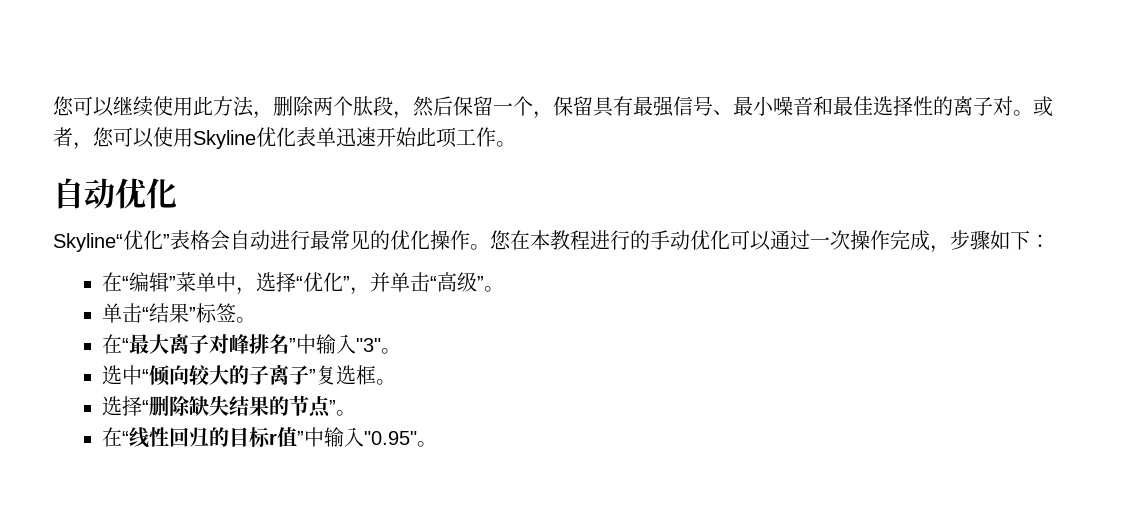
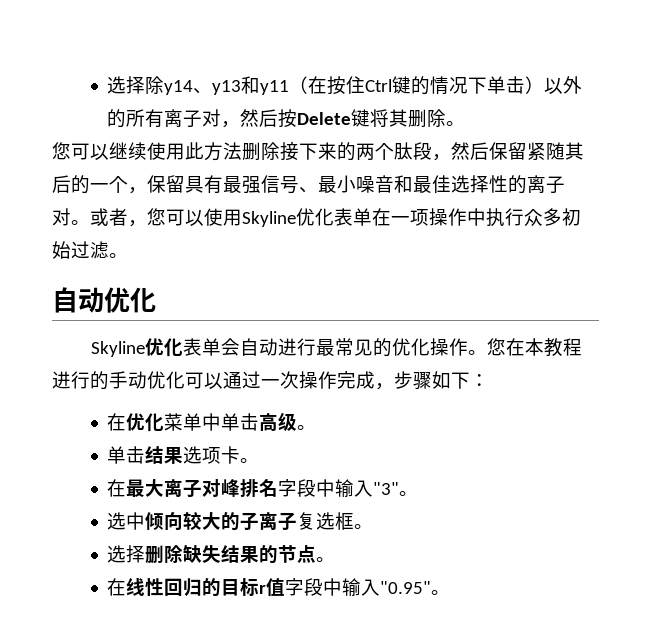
+ 选择除y14、y13和y11（在按住Ctrl键的情况下单击）以外的所有离子对，然后按Delete键将其删除。
- 您可以继续使用此方法，删除两个肽段，然后保留一个，保留具有最强信号、最小噪音和最佳选择性的离子对。
+ 您可以继续使用此方法删除接下来的两个肽段，然后保留紧随其后的一个，保留具有最强信号、最小噪音和最佳选择性的离子对。
- 或者，您可以使用Skyline优化表单迅速开始此项工作。
+ 或者，您可以使用Skyline优化表单在一项操作中执行众多初始过滤。
- Skyline“优化”表格会自动进行最常见的优化操作。
+ Skyline优化表单会自动进行最常见的优化操作。
- 在“编辑”菜单中，选择“优化”，并单击“高级”。
- 单击“结果”标签。
- 在“最大离子对峰排名”中输入"3"。
+ 在优化菜单中单击高级。
+ 单击结果选项卡。
+ 在最大离子对峰排名字段中输入"3"。
- 选中“倾向较大的子离子”复选框。
+ 选中倾向较大的子离子复选框。
- 选择“删除缺失结果的节点”。
- 在“线性回归的目标r值”中输入"0.95"。
+ 选择删除缺失结果的节点。
+ 在线性回归的目标r值字段中输入"0.95"。

